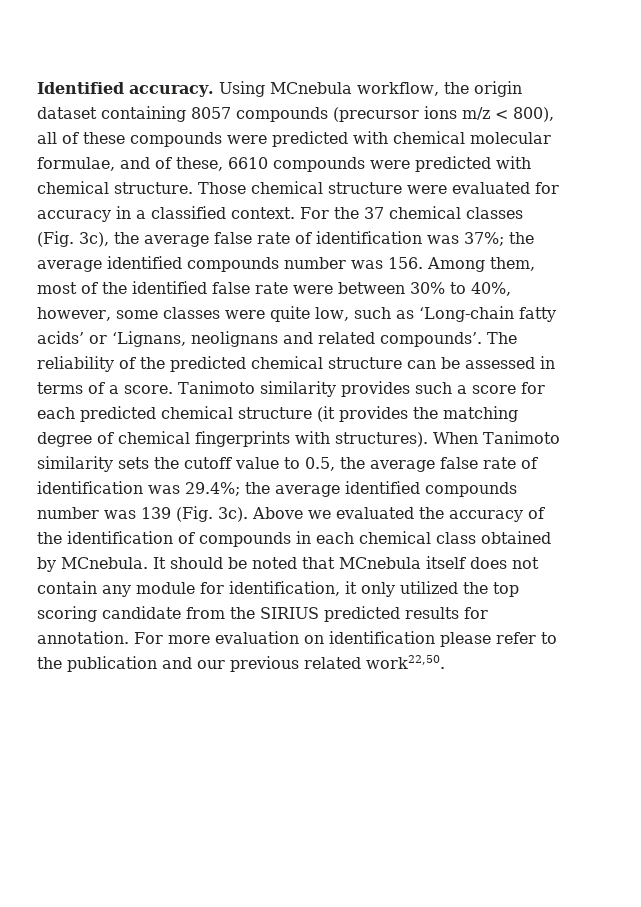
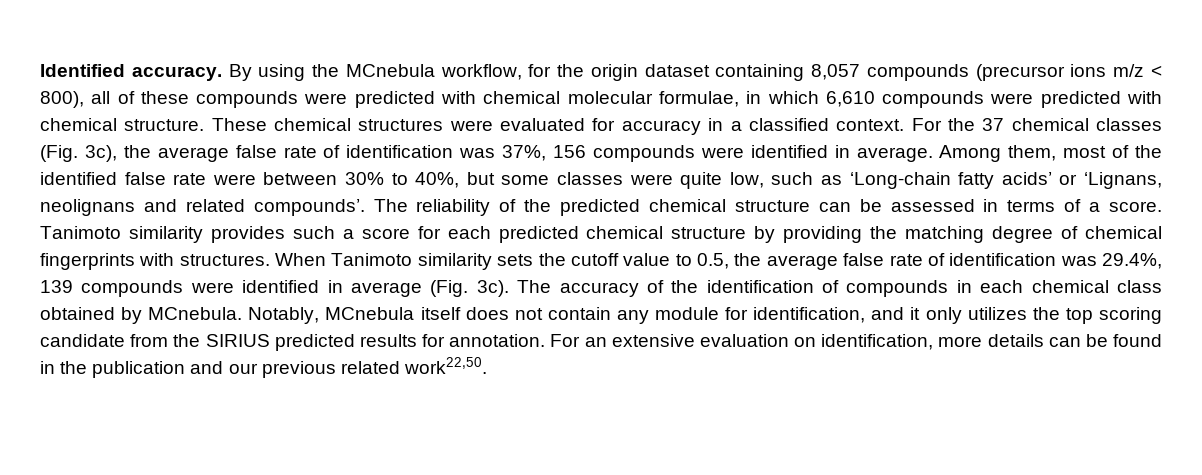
- Using MCnebula workflow, the origin dataset containing 8057 compounds (precursor ions m/z < 800), all of these compounds were predicted with chemical molecular formulae, and of these, 6610 compounds were predicted with chemical structure.
+ By using the MCnebula workflow, for the origin dataset containing 8,057 compounds (precursor ions m/z < 800), all of these compounds were predicted with chemical molecular formulae, in which 6,610 compounds were predicted with chemical structure.
- Those chemical structure were evaluated for accuracy in a classified context.
+ These chemical structures were evaluated for accuracy in a classified context.
- For the 37 chemical classes (Fig. 3c), the average false rate of identification was 37%; the average identified compounds number was 156. Among them, most of the identified false rate were between 30% to 40%, however, some classes were quite low, such as ‘Long-chain fatty acids’ or ‘Lignans, neolignans and related compounds’.
+ For the 37 chemical classes (Fig. 3c), the average false rate of identification was 37%, 156 compounds were identified in average. Among them, most of the identified false rate were between 30% to 40%, but some classes were quite low, such as ‘Long-chain fatty acids’ or ‘Lignans, neolignans and related compounds’.
- Tanimoto similarity provides such a score for each predicted chemical structure (it provides the matching degree of chemical fingerprints with structures).
+ Tanimoto similarity provides such a score for each predicted chemical structure by providing the matching degree of chemical fingerprints with structures.
- When Tanimoto similarity sets the cutoff value to 0.5, the average false rate of identification was 29.4%; the average identified compounds number was 139 (Fig. 3c). Above we evaluated the accuracy of the identification of compounds in each chemical class obtained by MCnebula.
+ When Tanimoto similarity sets the cutoff value to 0.5, the average false rate of identification was 29.4%, 139 compounds were identified in average (Fig. 3c). The accuracy of the identification of compounds in each chemical class obtained by MCnebula.
- It should be noted that MCnebula itself does not contain any module for identification, it only utilized the top scoring candidate from the SIRIUS predicted results for annotation.
+ Notably, MCnebula itself does not contain any module for identification, and it only utilizes the top scoring candidate from the SIRIUS predicted results for annotation.
- For more evaluation on identification please refer to the publication and our previous related work22,50.
+ For an extensive evaluation on identification, more details can be found in the publication and our previous related work22,50.

